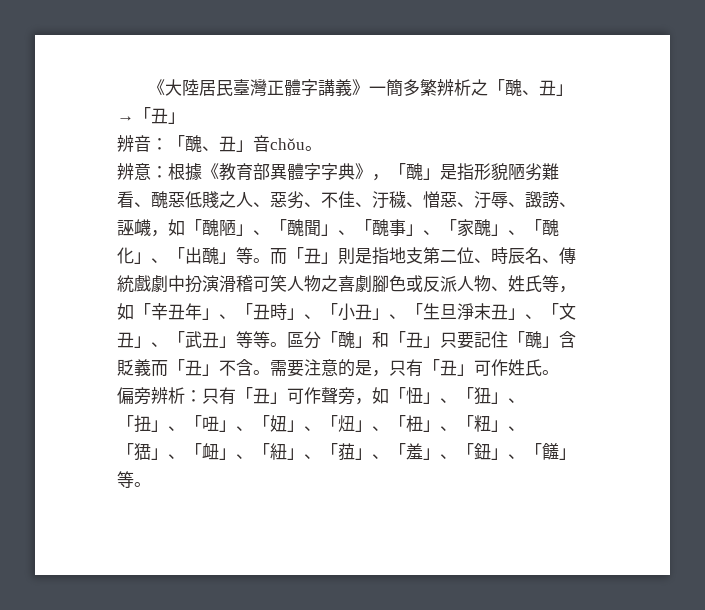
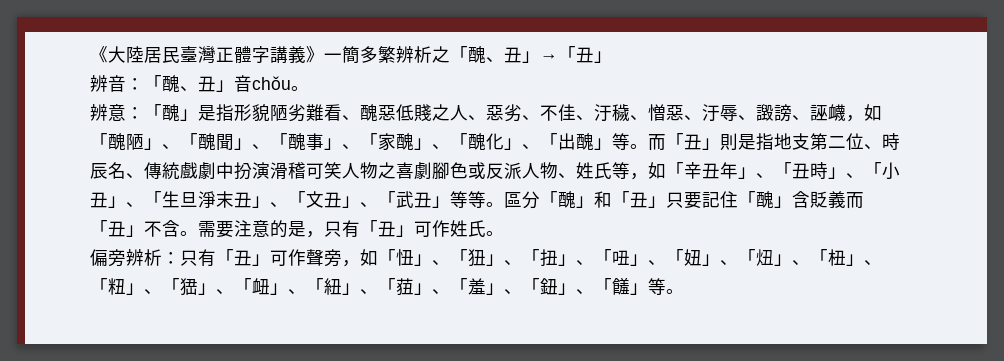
- 辨意：根據《教育部異體字字典》，「醜」是指形貌陋劣難看、醜惡低賤之人、惡劣、不佳、汙穢、憎惡、汙辱、譭謗、誣衊，如「醜陋」、「醜聞」、「醜事」、「家醜」、「醜化」、「出醜」等。
+ 辨意：「醜」是指形貌陋劣難看、醜惡低賤之人、惡劣、不佳、汙穢、憎惡、汙辱、譭謗、誣衊，如「醜陋」、「醜聞」、「醜事」、「家醜」、「醜化」、「出醜」等。

